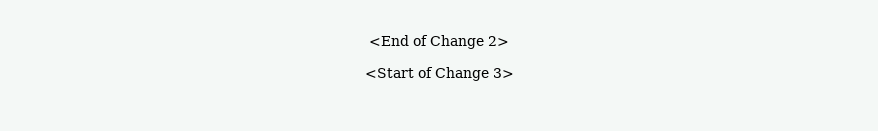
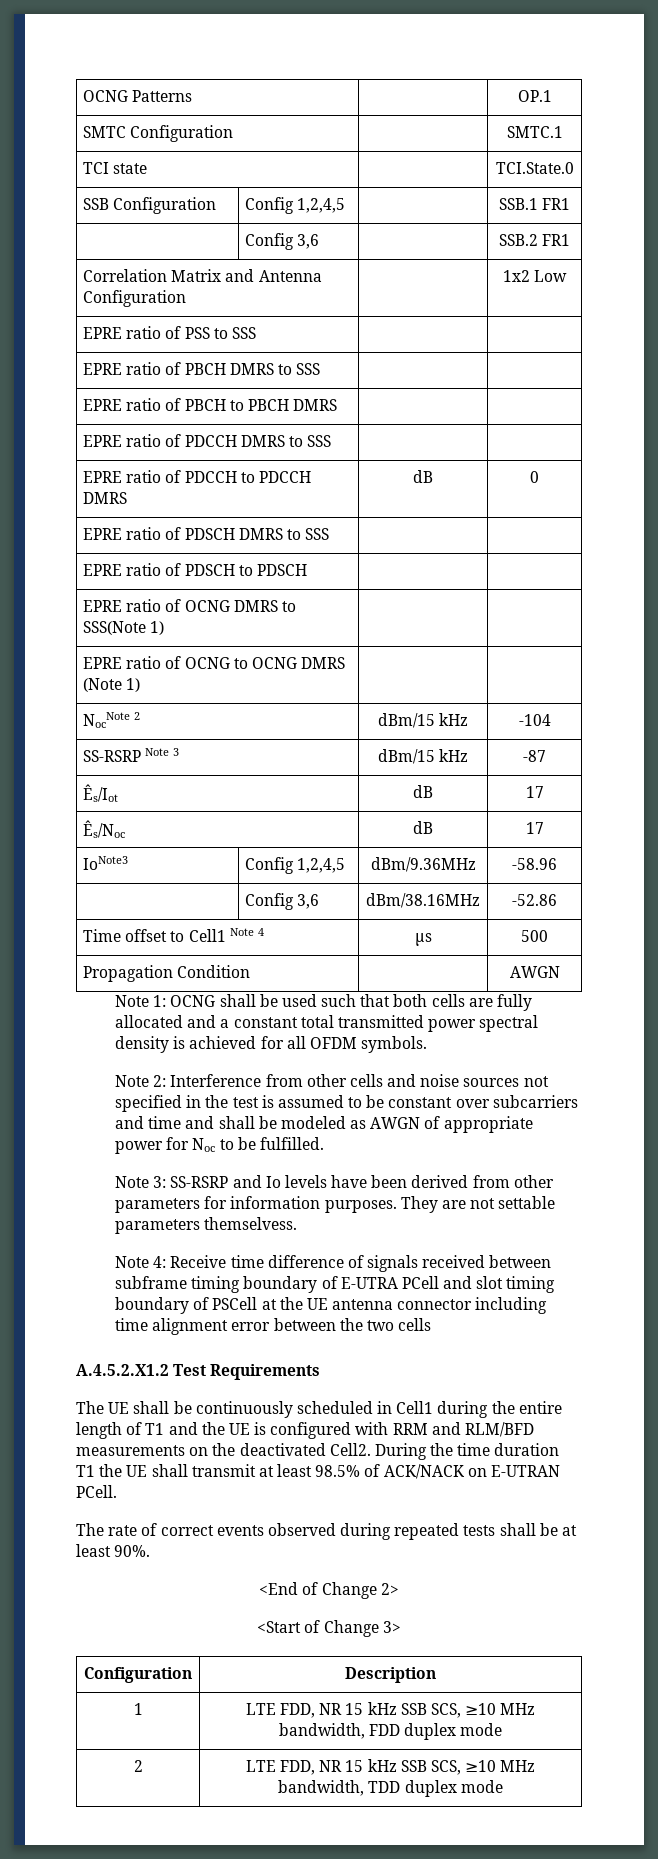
+ OCNG Patterns | | OP.1
+ SMTC Configuration | | SMTC.1
+ TCI state | | TCI.State.0
+ SSB Configuration | Config 1,2,4,5 | | SSB.1 FR1
+ | Config 3,6 | | SSB.2 FR1
+ Correlation Matrix and Antenna Configuration | | 1x2 Low
+ EPRE ratio of PSS to SSS | |
+ EPRE ratio of PBCH DMRS to SSS | |
+ EPRE ratio of PBCH to PBCH DMRS | |
+ EPRE ratio of PDCCH DMRS to SSS | |
+ EPRE ratio of PDCCH to PDCCH DMRS | dB | 0
+ EPRE ratio of PDSCH DMRS to SSS | |
+ EPRE ratio of PDSCH to PDSCH | |
+ EPRE ratio of OCNG DMRS to SSS(Note 1) | |
+ EPRE ratio of OCNG to OCNG DMRS (Note 1) | |
+ NocNote 2 | dBm/15 kHz | -104
+ SS-RSRP Note 3 | dBm/15 kHz | -87
+ Ês/Iot | dB | 17
+ Ês/Noc | dB | 17
+ IoNote3 | Config 1,2,4,5 | dBm/9.36MHz | -58.96
+ | Config 3,6 | dBm/38.16MHz | -52.86
+ Time offset to Cell1 Note 4 | μs | 500
+ Propagation Condition | | AWGN
+ Note 1: OCNG shall be used such that both cells are fully allocated and a constant total transmitted power spectral density is achieved for all OFDM symbols.
+ Note 2: Interference from other cells and noise sources not specified in the test is assumed to be constant over subcarriers and time and shall be modeled as AWGN of appropriate power for Noc to be fulfilled.
+ Note 3: SS-RSRP and Io levels have been derived from other parameters for information purposes. They are not settable parameters themselvess.
+ Note 4: Receive time difference of signals received between subframe timing boundary of E-UTRA PCell and slot timing boundary of PSCell at the UE antenna connector including time alignment error between the two cells
+ A.4.5.2.X1.2 Test Requirements
+ The UE shall be continuously scheduled in Cell1 during the entire length of T1 and the UE is configured with RRM and RLM/BFD measurements on the deactivated Cell2. During the time duration T1 the UE shall transmit at least 98.5% of ACK/NACK on E-UTRAN PCell.
+ The rate of correct events observed during repeated tests shall be at least 90%.
+ Configuration | Description
+ 1 | LTE FDD, NR 15 kHz SSB SCS, ≥10 MHz bandwidth, FDD duplex mode
+ 2 | LTE FDD, NR 15 kHz SSB SCS, ≥10 MHz bandwidth, TDD duplex mode

